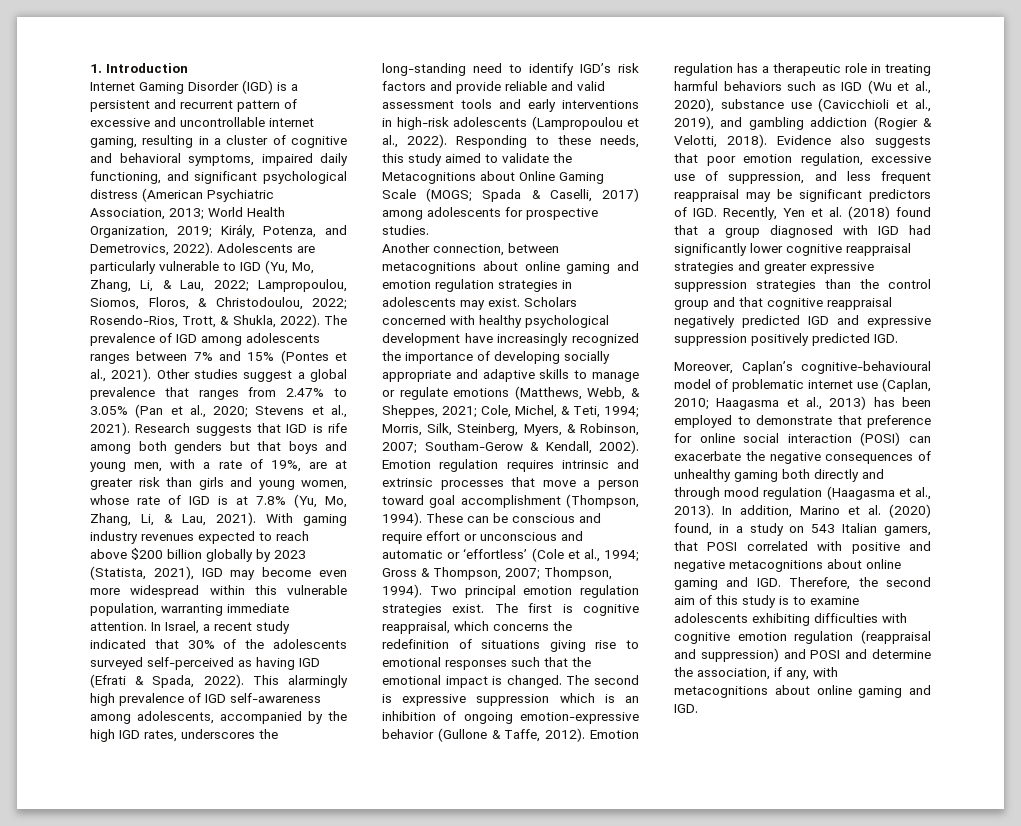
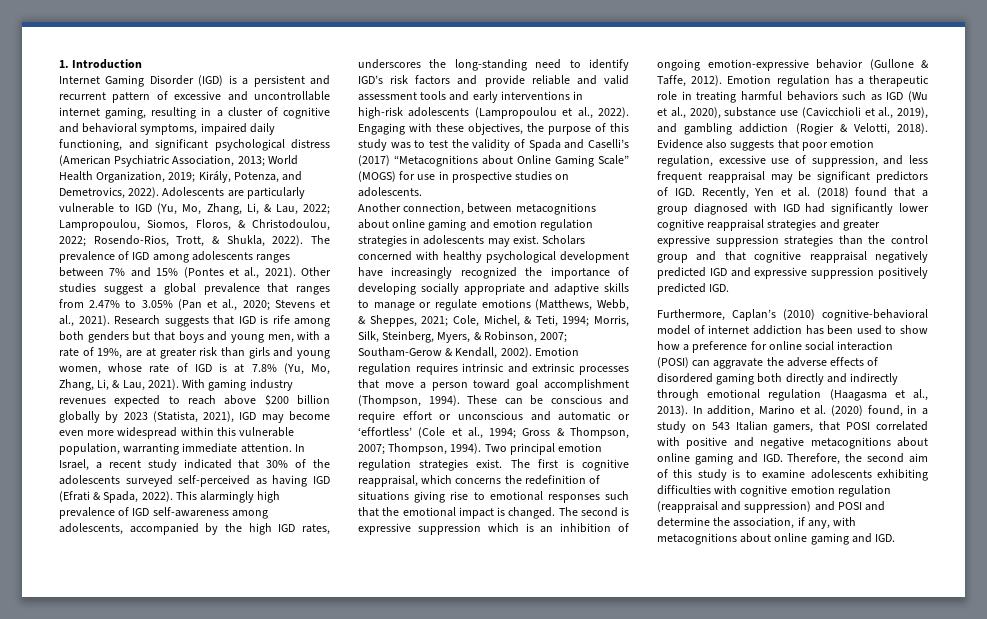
- Responding to these needs, this study aimed to validate the Metacognitions about Online Gaming Scale (MOGS; Spada & Caselli, 2017) among adolescents for prospective studies.
+ Engaging with these objectives, the purpose of this study was to test the validity of Spada and Caselli’s (2017) “Metacognitions about Online Gaming Scale” (MOGS) for use in prospective studies on adolescents.
- Moreover, Caplan’s cognitive-behavioural model of problematic internet use (Caplan, 2010; Haagasma et al., 2013) has been employed to demonstrate that preference for online social interaction (POSI) can exacerbate the negative consequences of unhealthy gaming both directly and through mood regulation (Haagasma et al., 2013).
+ Furthermore, Caplan’s (2010) cognitive-behavioral model of internet addiction has been used to show how a preference for online social interaction (POSI) can aggravate the adverse effects of disordered gaming both directly and indirectly through emotional regulation (Haagasma et al., 2013).

